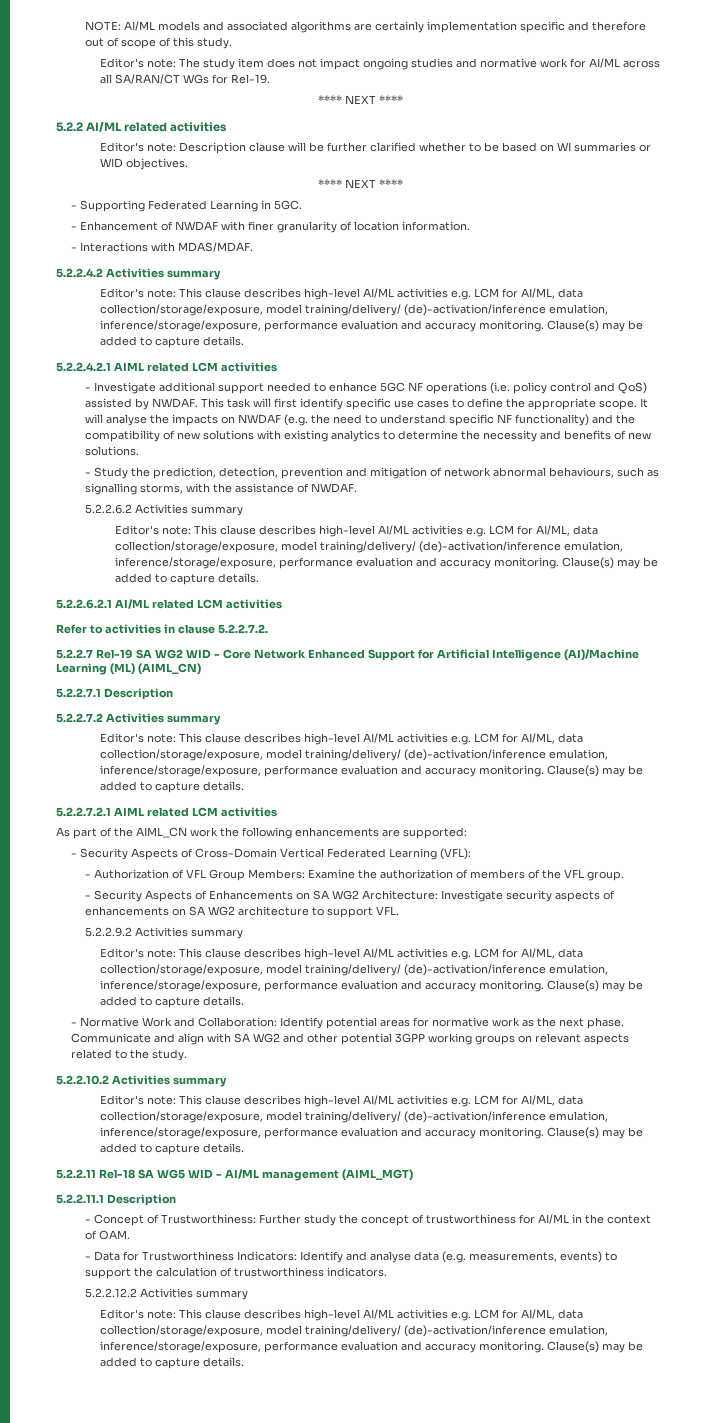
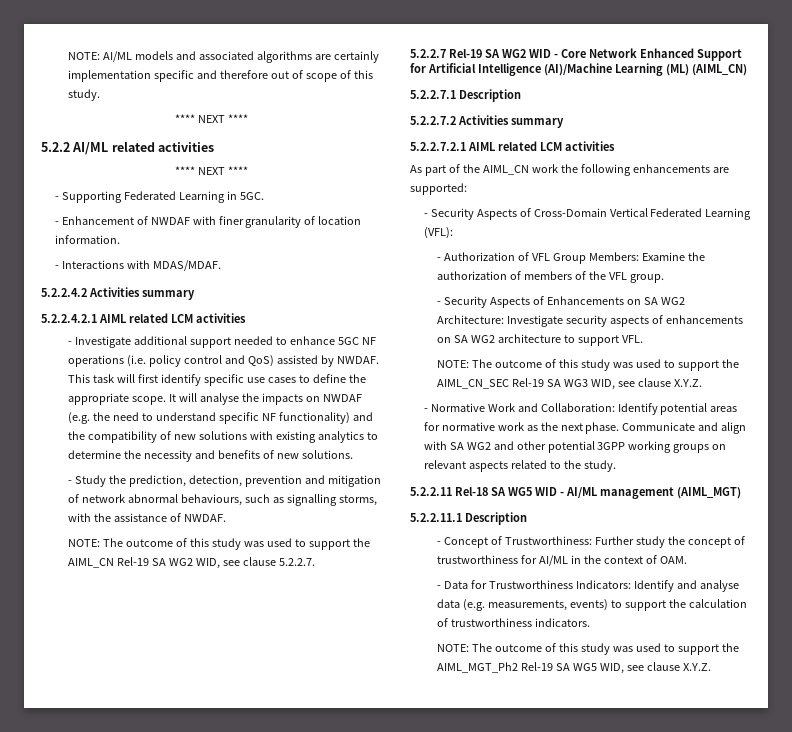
- Editor's note: The study item does not impact ongoing studies and normative work for AI/ML across all SA/RAN/CT WGs for Rel-19.
- Editor's note: Description clause will be further clarified whether to be based on WI summaries or WID objectives.
  5.2.2.4.2 Activities summary
- Editor's note: This clause describes high-level AI/ML activities e.g. LCM for AI/ML, data collection/storage/exposure, model training/delivery/ (de)-activation/inference emulation, inference/storage/exposure, performance evaluation and accuracy monitoring. Clause(s) may be added to capture details.
- 5.2.2.6.2 Activities summary
- Editor's note: This clause describes high-level AI/ML activities e.g. LCM for AI/ML, data collection/storage/exposure, model training/delivery/ (de)-activation/inference emulation, inference/storage/exposure, performance evaluation and accuracy monitoring. Clause(s) may be added to capture details.
- 5.2.2.6.2.1 AI/ML related LCM activities
- Refer to activities in clause 5.2.2.7.2.
+ NOTE: The outcome of this study was used to support the AIML_CN Rel-19 SA WG2 WID, see clause 5.2.2.7.
  5.2.2.7.2 Activities summary
- Editor's note: This clause describes high-level AI/ML activities e.g. LCM for AI/ML, data collection/storage/exposure, model training/delivery/ (de)-activation/inference emulation, inference/storage/exposure, performance evaluation and accuracy monitoring. Clause(s) may be added to capture details.
- 5.2.2.9.2 Activities summary
- Editor's note: This clause describes high-level AI/ML activities e.g. LCM for AI/ML, data collection/storage/exposure, model training/delivery/ (de)-activation/inference emulation, inference/storage/exposure, performance evaluation and accuracy monitoring. Clause(s) may be added to capture details.
+ NOTE: The outcome of this study was used to support the AIML_CN_SEC Rel-19 SA WG3 WID, see clause X.Y.Z.
- 5.2.2.10.2 Activities summary
- Editor's note: This clause describes high-level AI/ML activities e.g. LCM for AI/ML, data collection/storage/exposure, model training/delivery/ (de)-activation/inference emulation, inference/storage/exposure, performance evaluation and accuracy monitoring. Clause(s) may be added to capture details.
- 5.2.2.12.2 Activities summary
- Editor's note: This clause describes high-level AI/ML activities e.g. LCM for AI/ML, data collection/storage/exposure, model training/delivery/ (de)-activation/inference emulation, inference/storage/exposure, performance evaluation and accuracy monitoring. Clause(s) may be added to capture details.
+ NOTE: The outcome of this study was used to support the AIML_MGT_Ph2 Rel-19 SA WG5 WID, see clause X.Y.Z.

